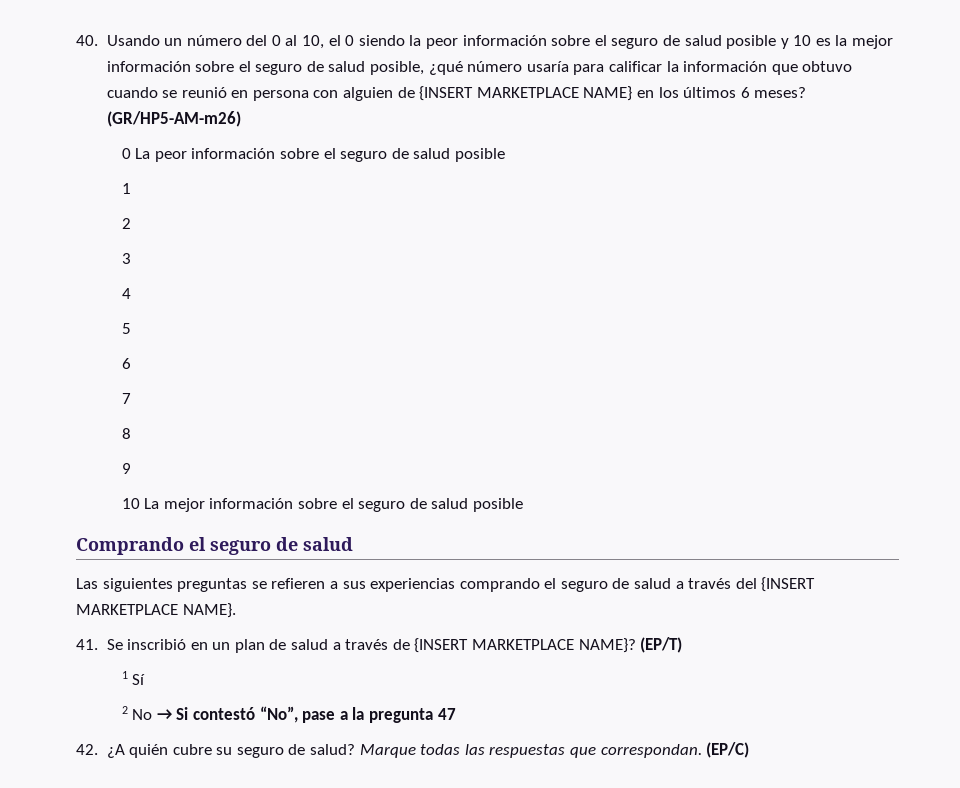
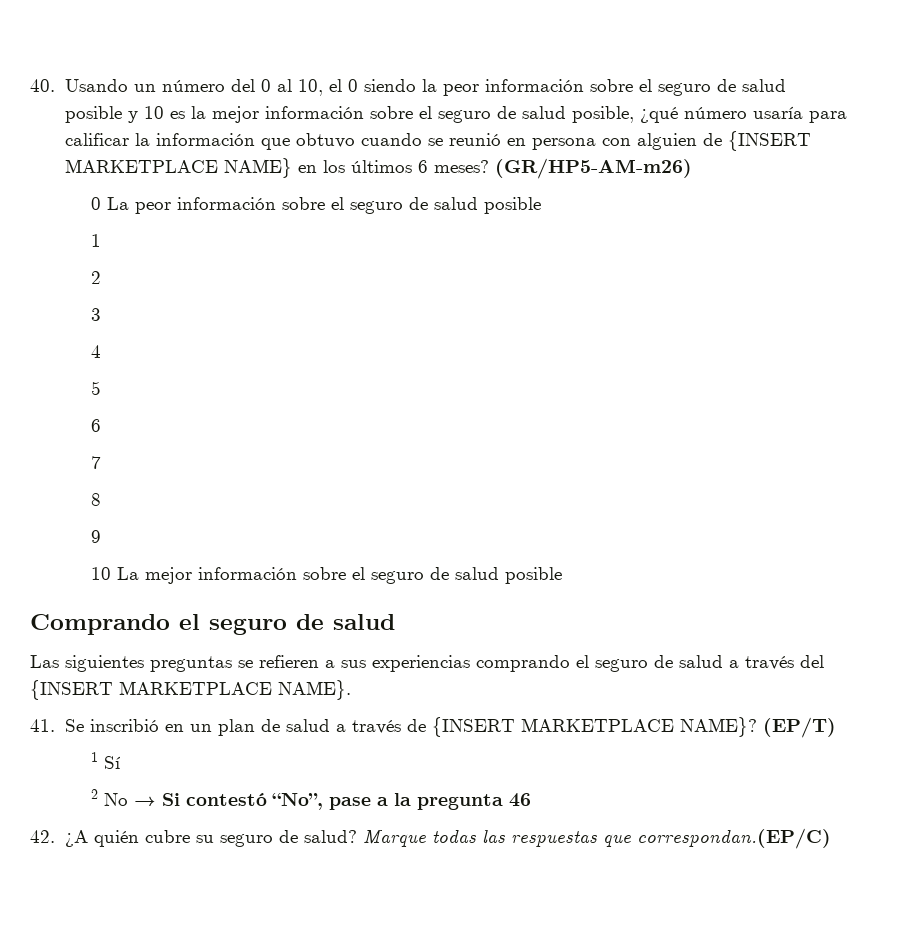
- 2 No → Si contestó “No”, pase a la pregunta 47
+ 2 No → Si contestó “No”, pase a la pregunta 46
- Marque todas las respuestas que correspondan. (EP/C)
+ Marque todas las respuestas que correspondan.(EP/C)

